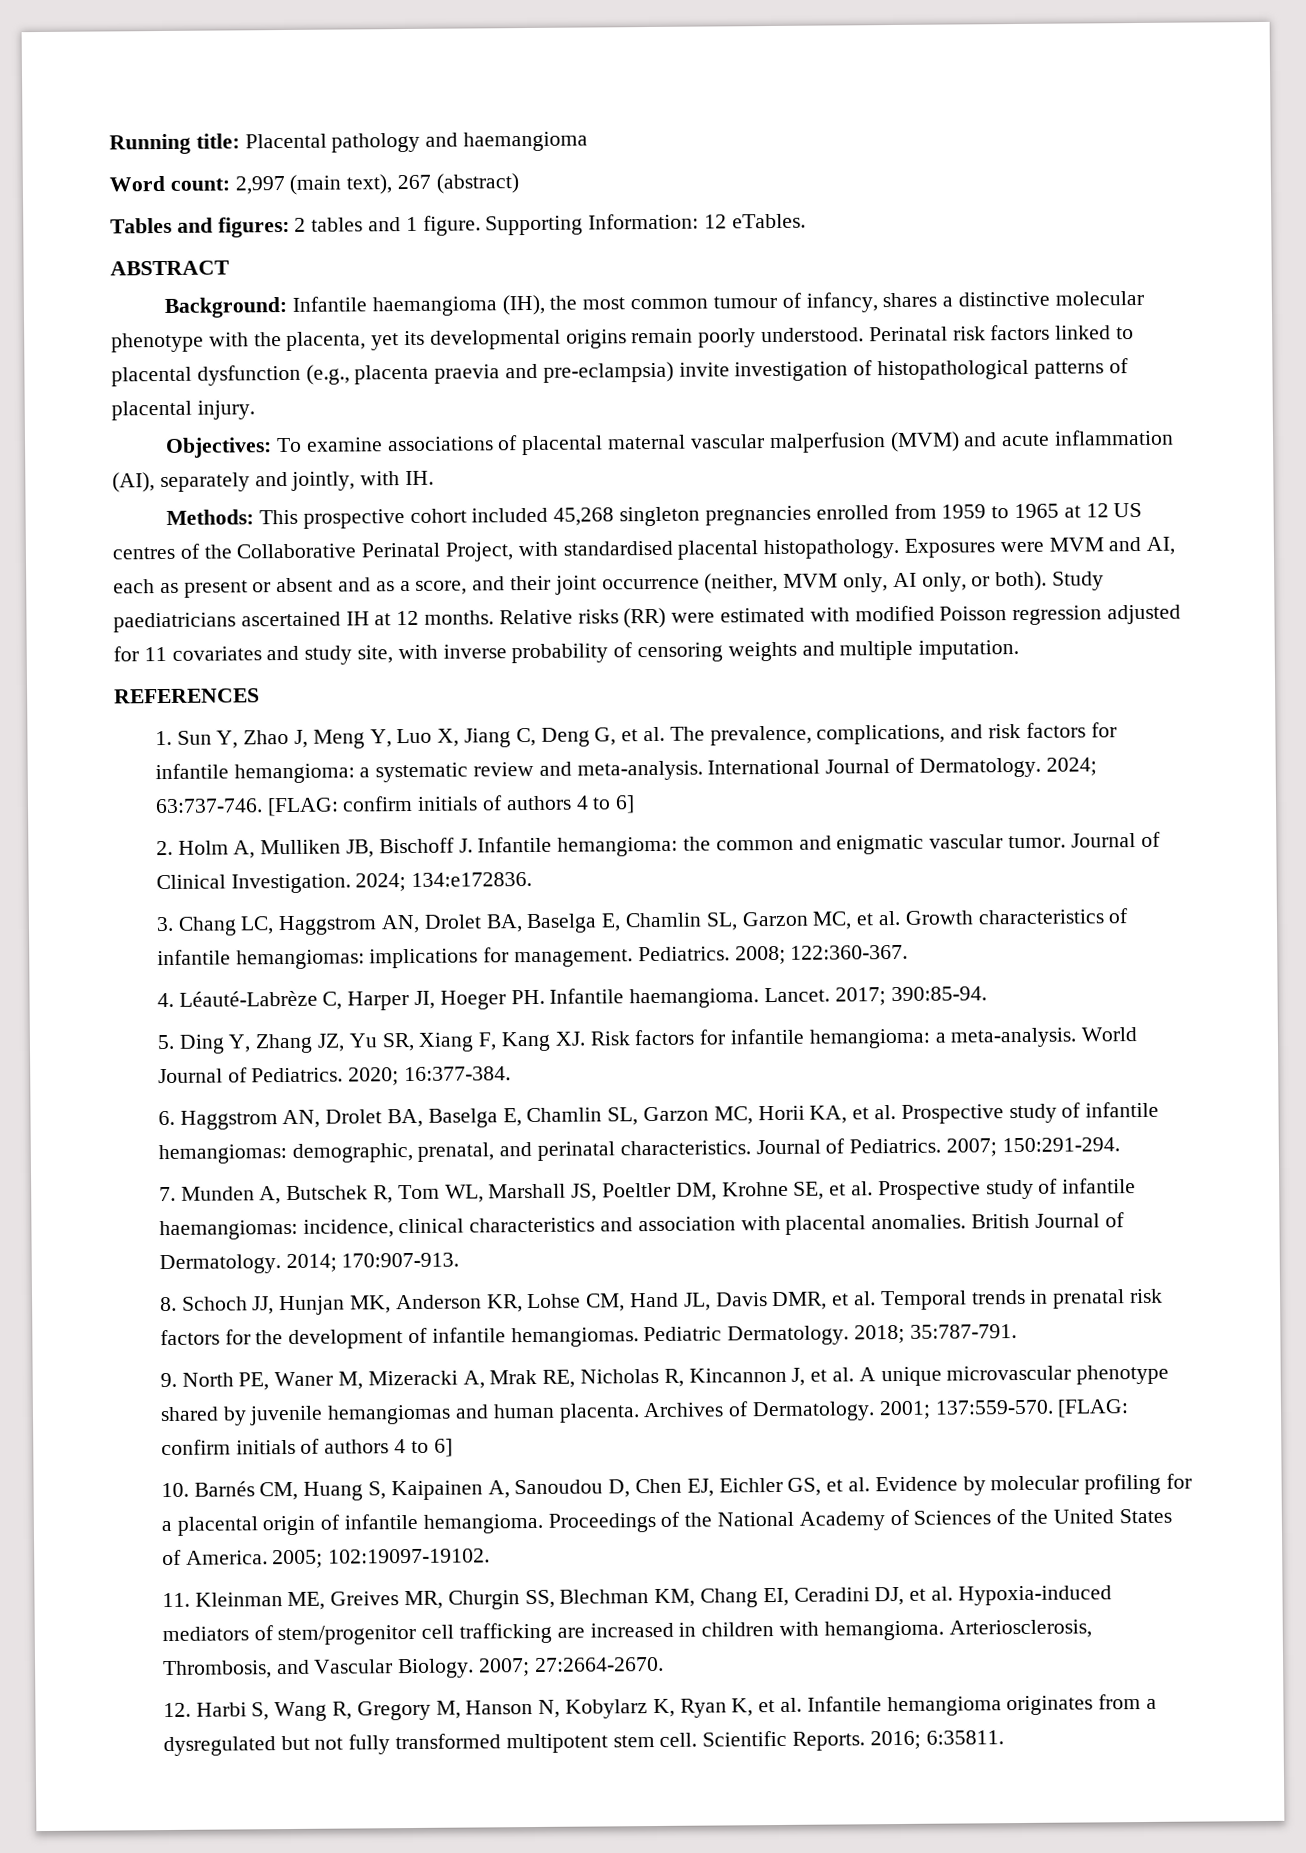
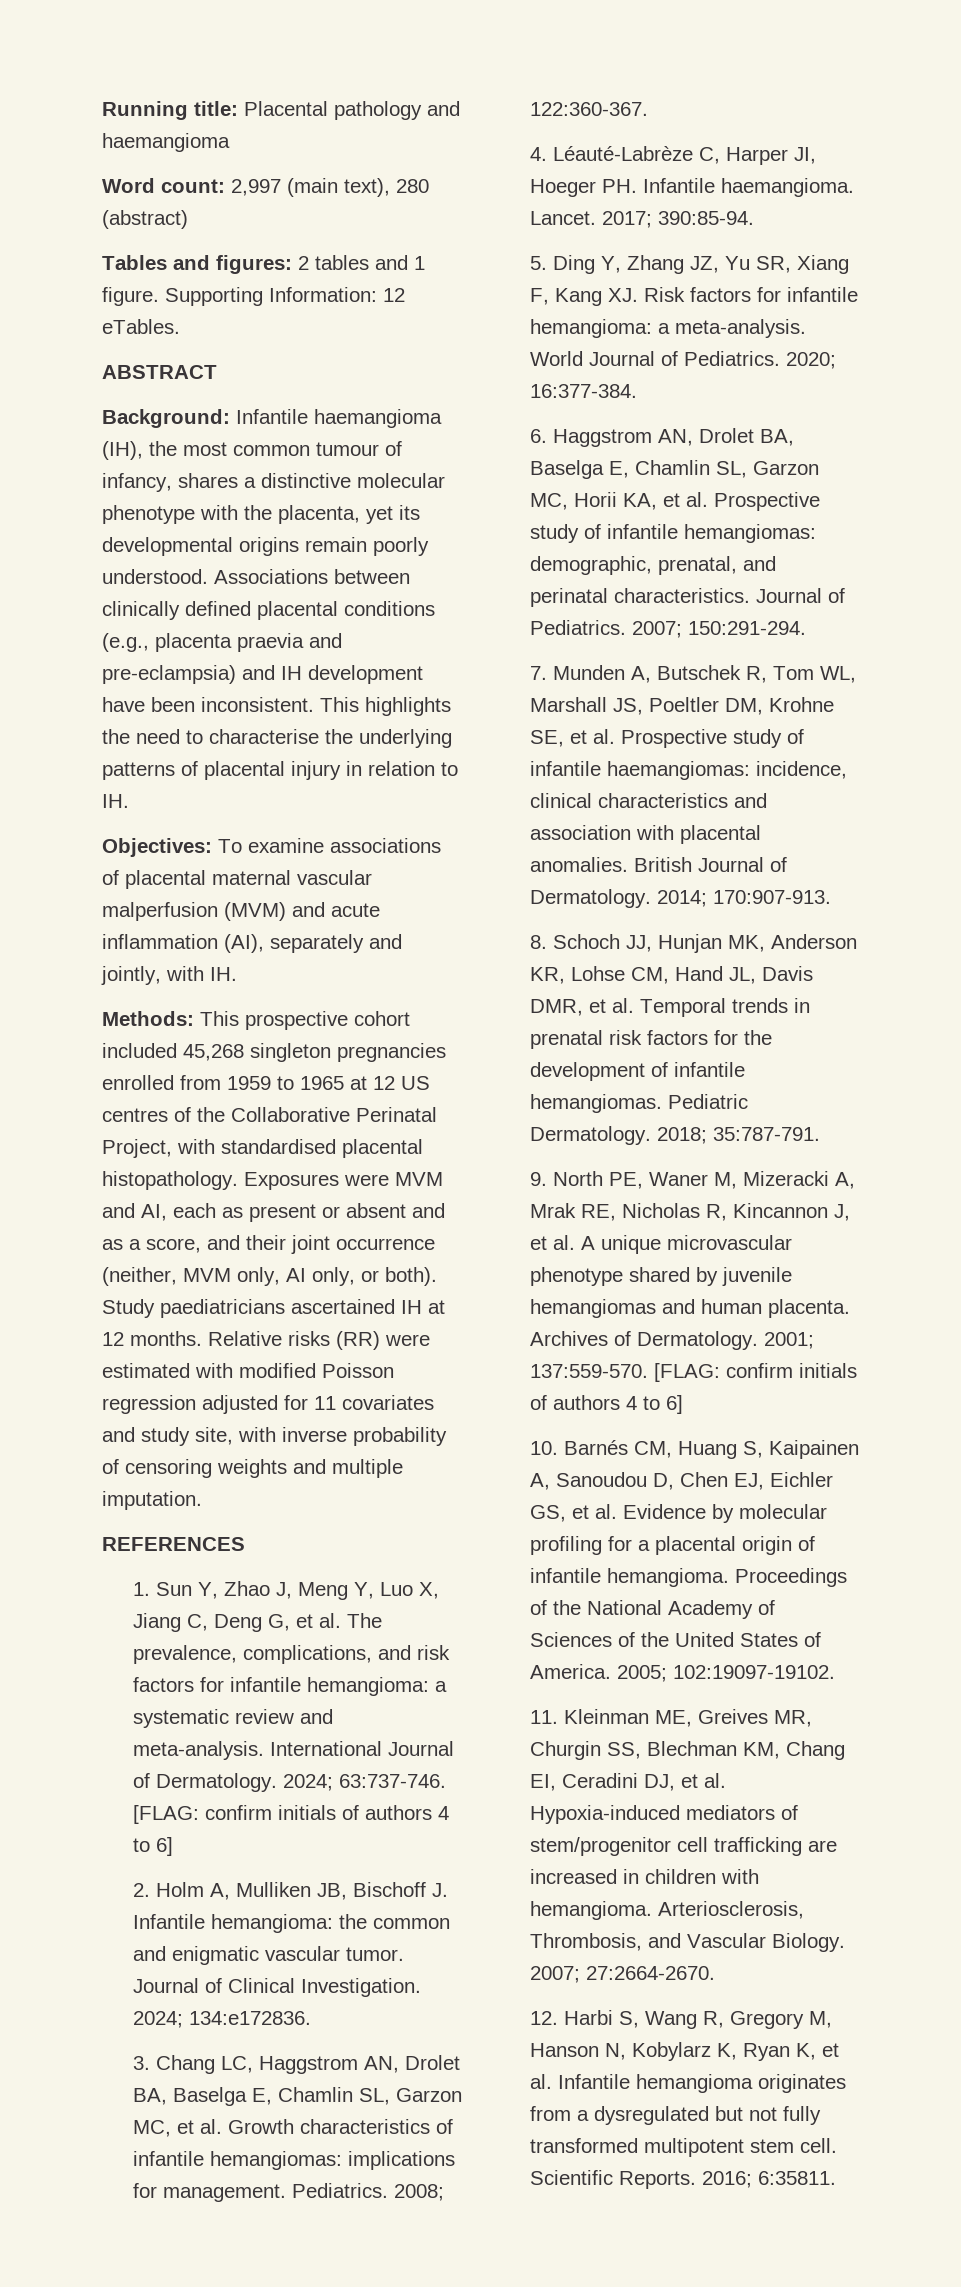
- Word count: 2,997 (main text), 267 (abstract)
+ Word count: 2,997 (main text), 280 (abstract)
- Perinatal risk factors linked to placental dysfunction (e.g., placenta praevia and pre-eclampsia) invite investigation of histopathological patterns of placental injury.
+ Associations between clinically defined placental conditions (e.g., placenta praevia and pre-eclampsia) and IH development have been inconsistent. This highlights the need to characterise the underlying patterns of placental injury in relation to IH.

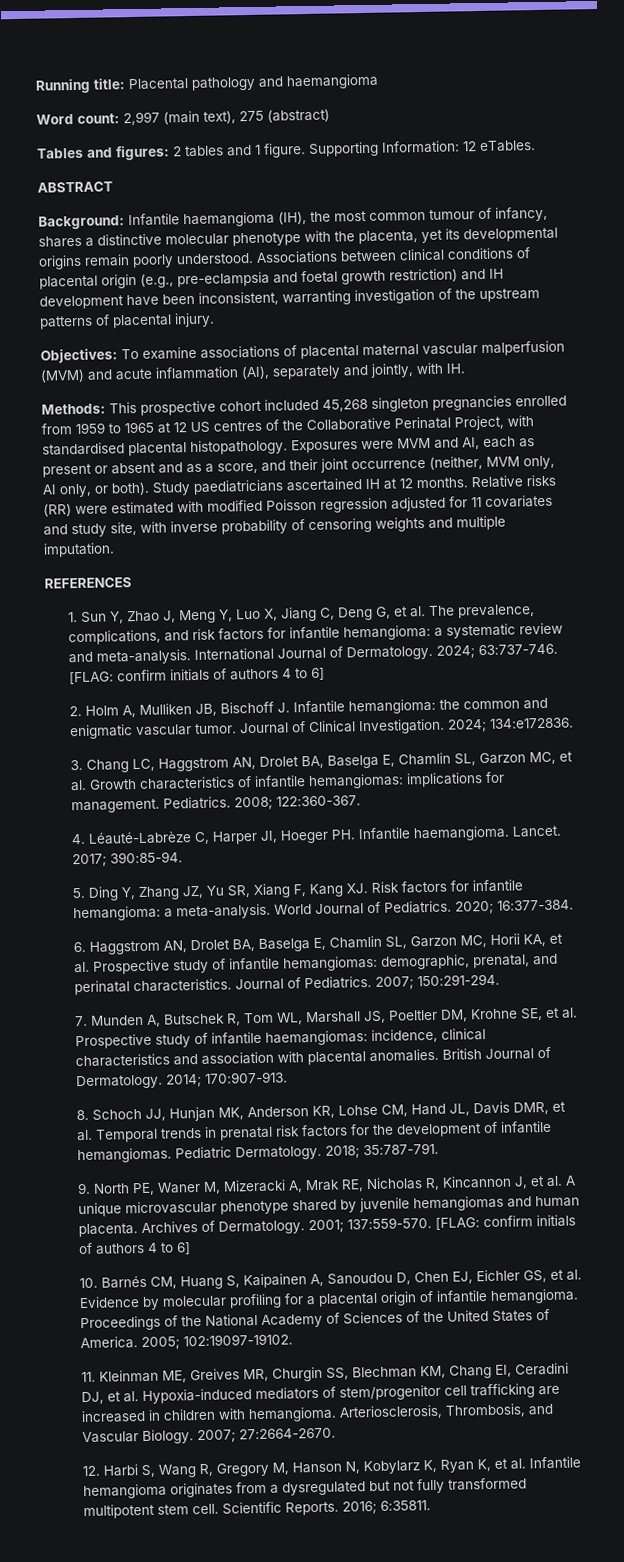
- Word count: 2,997 (main text), 280 (abstract)
+ Word count: 2,997 (main text), 275 (abstract)
- Associations between clinically defined placental conditions (e.g., placenta praevia and pre-eclampsia) and IH development have been inconsistent. This highlights the need to characterise the underlying patterns of placental injury in relation to IH.
+ Associations between clinical conditions of placental origin (e.g., pre-eclampsia and foetal growth restriction) and IH development have been inconsistent, warranting investigation of the upstream patterns of placental injury.

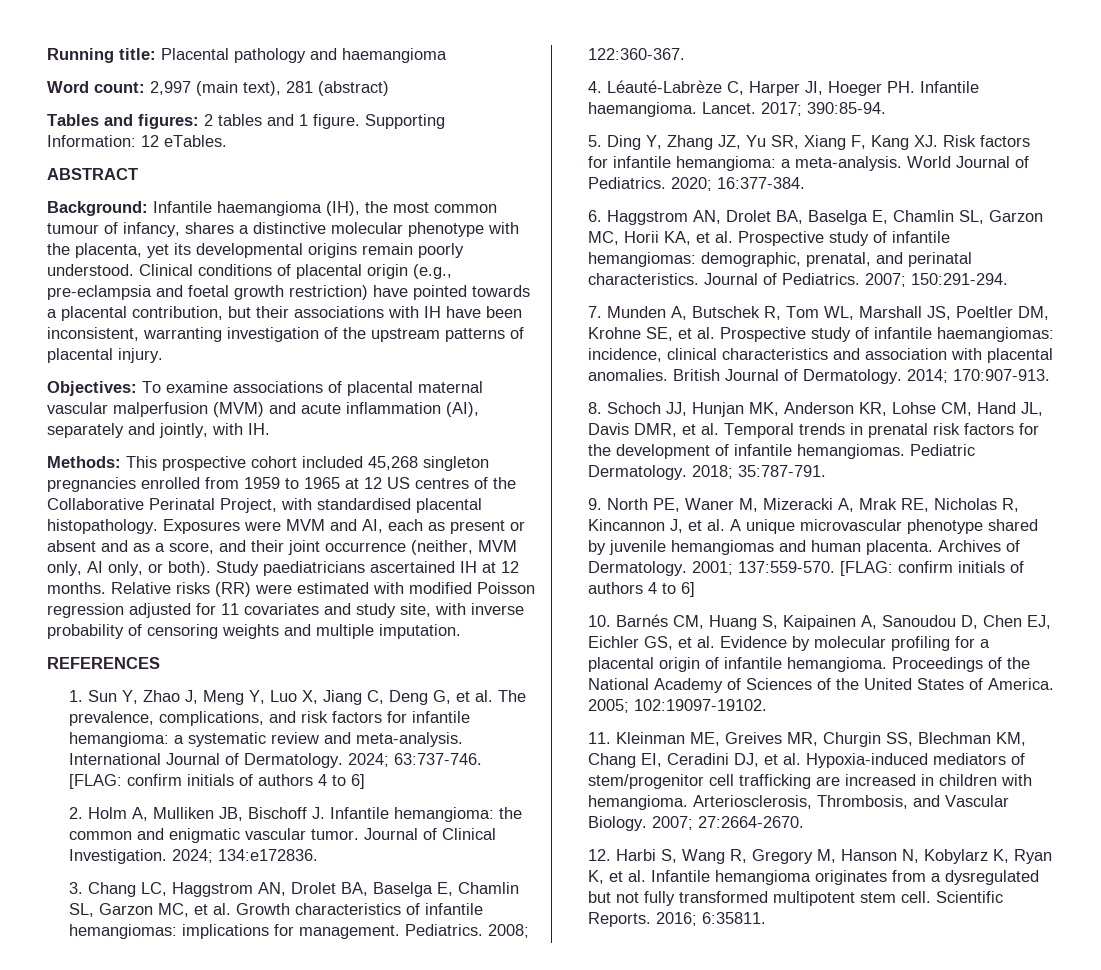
- Word count: 2,997 (main text), 275 (abstract)
+ Word count: 2,997 (main text), 281 (abstract)
- Associations between clinical conditions of placental origin (e.g., pre-eclampsia and foetal growth restriction) and IH development have been inconsistent, warranting investigation of the upstream patterns of placental injury.
+ Clinical conditions of placental origin (e.g., pre-eclampsia and foetal growth restriction) have pointed towards a placental contribution, but their associations with IH have been inconsistent, warranting investigation of the upstream patterns of placental injury.

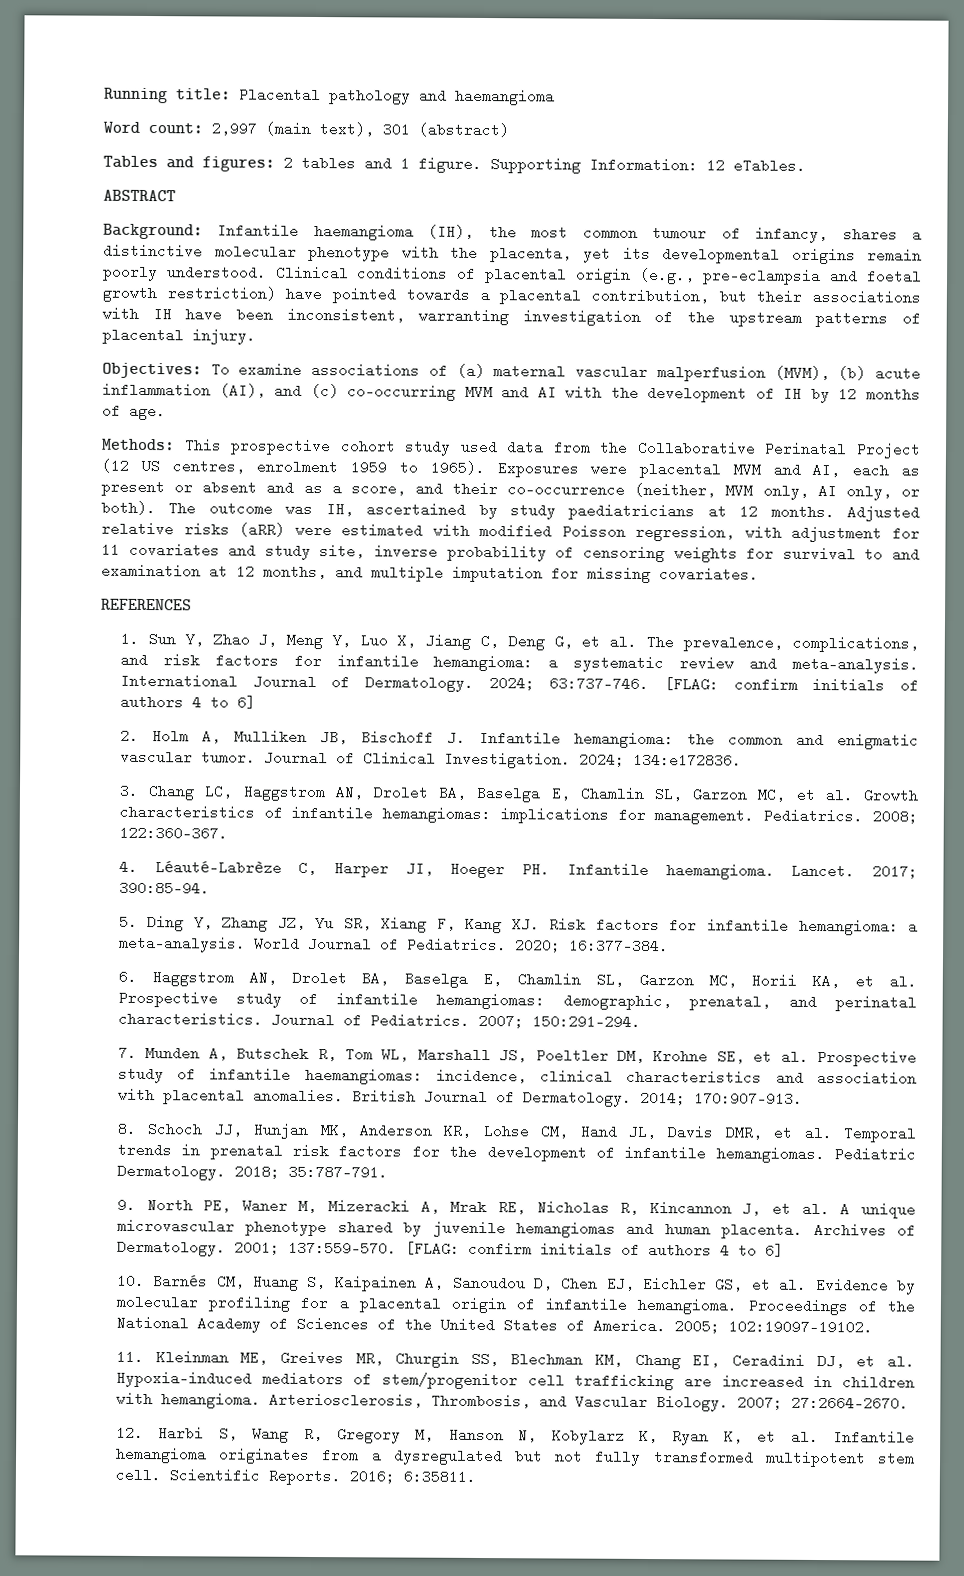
- Word count: 2,997 (main text), 281 (abstract)
+ Word count: 2,997 (main text), 301 (abstract)
- Objectives: To examine associations of placental maternal vascular malperfusion (MVM) and acute inflammation (AI), separately and jointly, with IH.
- Methods: This prospective cohort included 45,268 singleton pregnancies enrolled from 1959 to 1965 at 12 US centres of the Collaborative Perinatal Project, with standardised placental histopathology.
+ Objectives: To examine associations of (a) maternal vascular malperfusion (MVM), (b) acute inflammation (AI), and (c) co-occurring MVM and AI with the development of IH by 12 months of age.
+ Methods: This prospective cohort study used data from the Collaborative Perinatal Project (12 US centres, enrolment 1959 to 1965).
- Exposures were MVM and AI, each as present or absent and as a score, and their joint occurrence (neither, MVM only, AI only, or both).
+ Exposures were placental MVM and AI, each as present or absent and as a score, and their co-occurrence (neither, MVM only, AI only, or both).
- Study paediatricians ascertained IH at 12 months. Relative risks (RR) were estimated with modified Poisson regression adjusted for 11 covariates and study site, with inverse probability of censoring weights and multiple imputation.
+ The outcome was IH, ascertained by study paediatricians at 12 months. Adjusted relative risks (aRR) were estimated with modified Poisson regression, with adjustment for 11 covariates and study site, inverse probability of censoring weights for survival to and examination at 12 months, and multiple imputation for missing covariates.

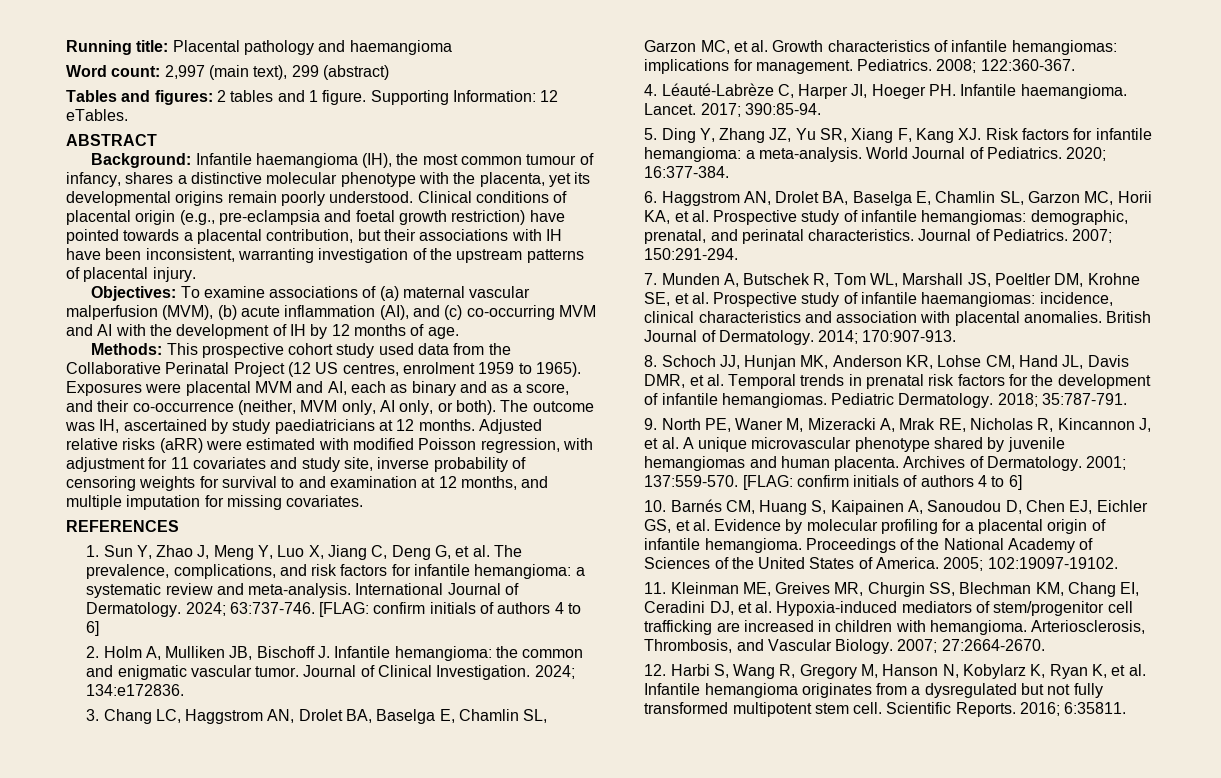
- Word count: 2,997 (main text), 301 (abstract)
+ Word count: 2,997 (main text), 299 (abstract)
- Exposures were placental MVM and AI, each as present or absent and as a score, and their co-occurrence (neither, MVM only, AI only, or both).
+ Exposures were placental MVM and AI, each as binary and as a score, and their co-occurrence (neither, MVM only, AI only, or both).

